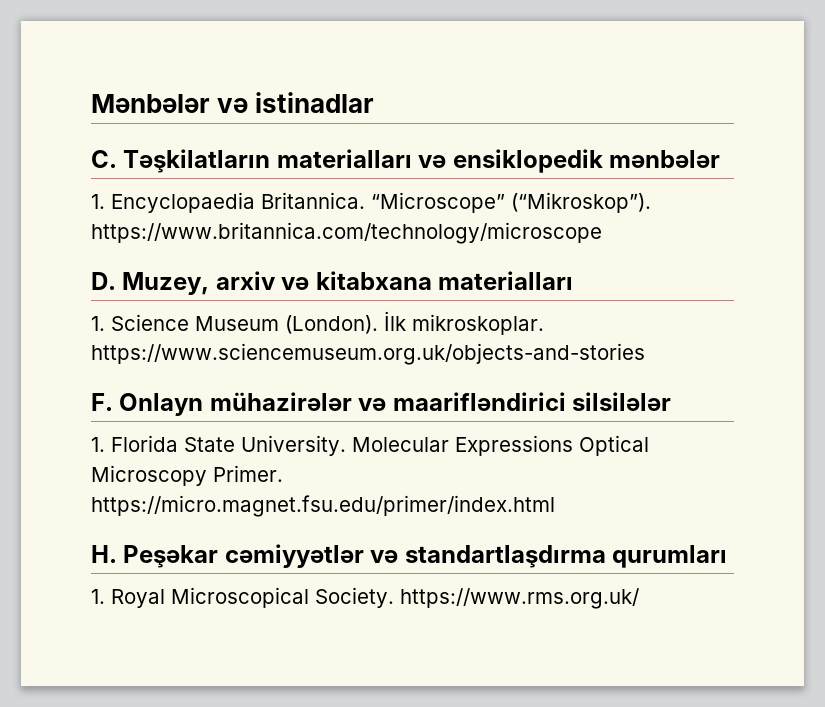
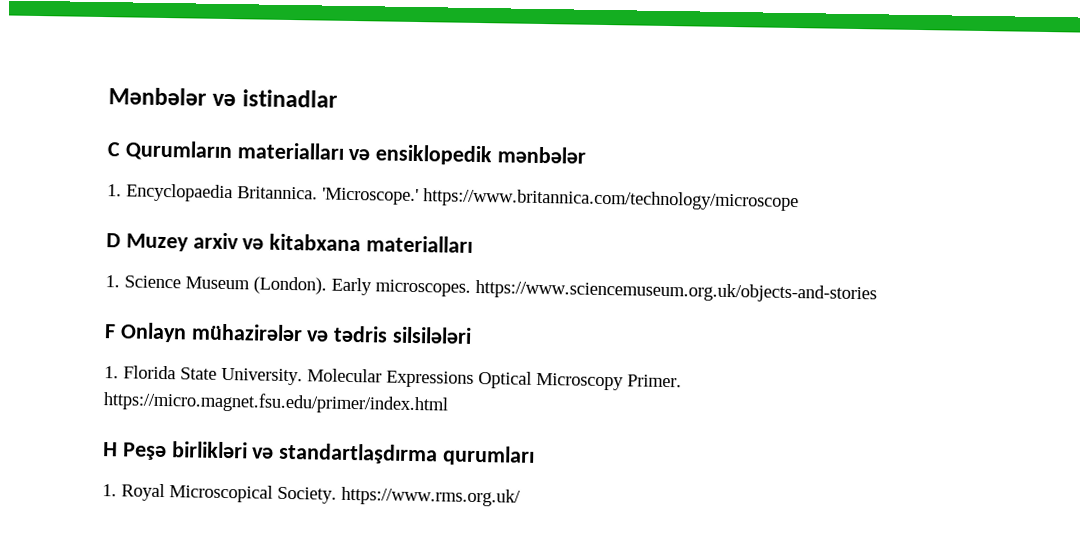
- C. Təşkilatların materialları və ensiklopedik mənbələr
+ C Qurumların materialları və ensiklopedik mənbələr
- “Microscope” (“Mikroskop”). https://www.britannica.com/technology/microscope
+ 'Microscope.' https://www.britannica.com/technology/microscope
- D. Muzey, arxiv və kitabxana materialları
+ D Muzey arxiv və kitabxana materialları
- İlk mikroskoplar. https://www.sciencemuseum.org.uk/objects-and-stories
+ Early microscopes. https://www.sciencemuseum.org.uk/objects-and-stories
- F. Onlayn mühazirələr və maarifləndirici silsilələr
+ F Onlayn mühazirələr və tədris silsilələri
- H. Peşəkar cəmiyyətlər və standartlaşdırma qurumları
+ H Peşə birlikləri və standartlaşdırma qurumları

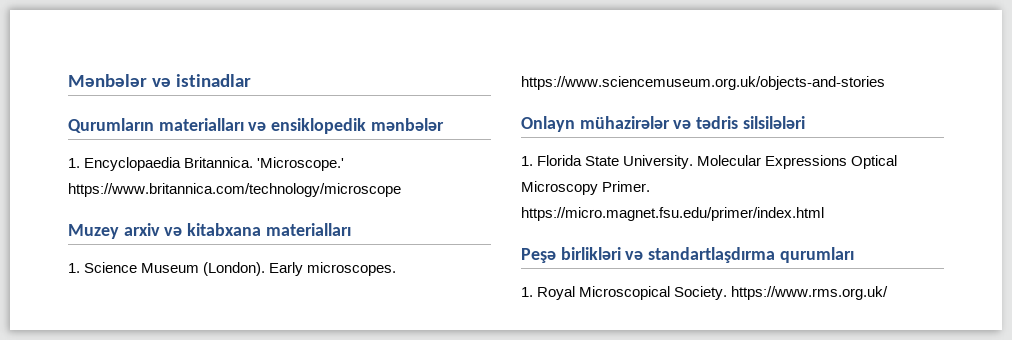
- C Qurumların materialları və ensiklopedik mənbələr
+ Qurumların materialları və ensiklopedik mənbələr
- D Muzey arxiv və kitabxana materialları
+ Muzey arxiv və kitabxana materialları
- F Onlayn mühazirələr və tədris silsilələri
+ Onlayn mühazirələr və tədris silsilələri
- H Peşə birlikləri və standartlaşdırma qurumları
+ Peşə birlikləri və standartlaşdırma qurumları

